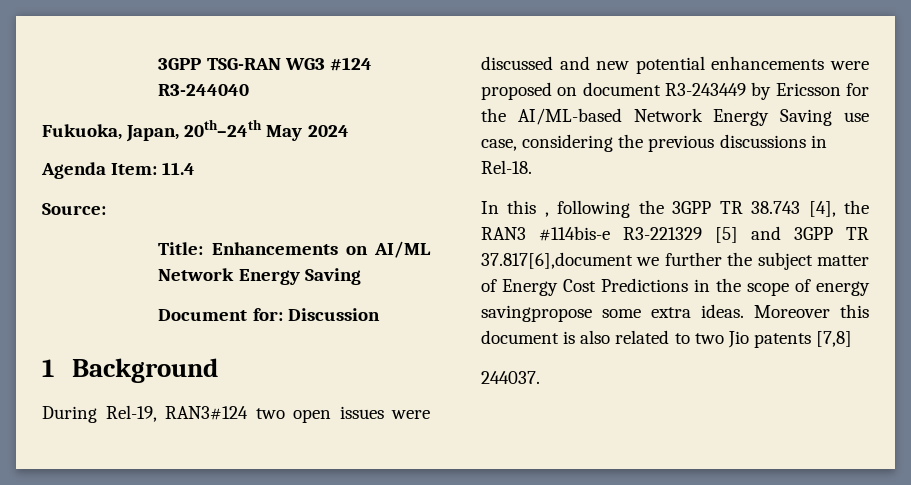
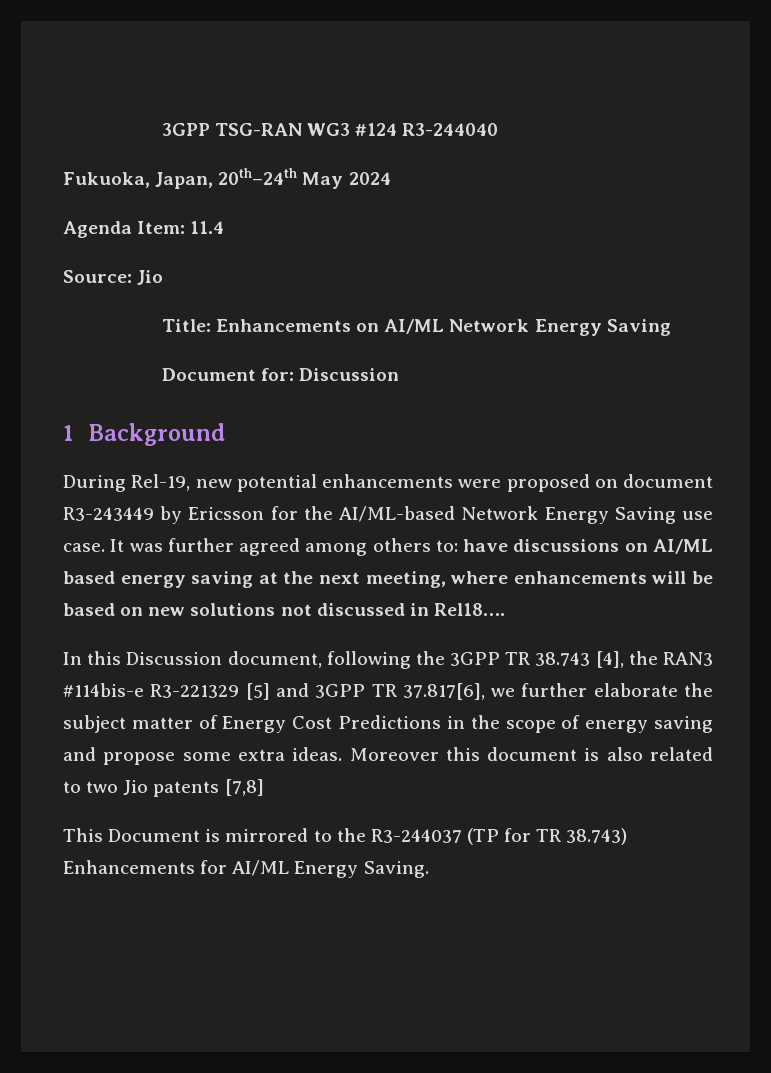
- Source:
+ Source: Jio
- During Rel-19, RAN3#124 two open issues were discussed and new potential enhancements were proposed on document R3-243449 by Ericsson for the AI/ML-based Network Energy Saving use case, considering the previous discussions in Rel-18.
+ During Rel-19, new potential enhancements were proposed on document R3-243449 by Ericsson for the AI/ML-based Network Energy Saving use case. It was further agreed among others to: have discussions on AI/ML based energy saving at the next meeting, where enhancements will be based on new solutions not discussed in Rel18….
- In this , following the 3GPP TR 38.743 [4], the RAN3 #114bis-e R3-221329 [5] and 3GPP TR 37.817[6],document we further the subject matter of Energy Cost Predictions in the scope of energy savingpropose some extra ideas.
+ In this Discussion document, following the 3GPP TR 38.743 [4], the RAN3 #114bis-e R3-221329 [5] and 3GPP TR 37.817[6], we further elaborate the subject matter of Energy Cost Predictions in the scope of energy saving and propose some extra ideas.
- 244037.
+ This Document is mirrored to the R3-244037 (TP for TR 38.743) Enhancements for AI/ML Energy Saving.

